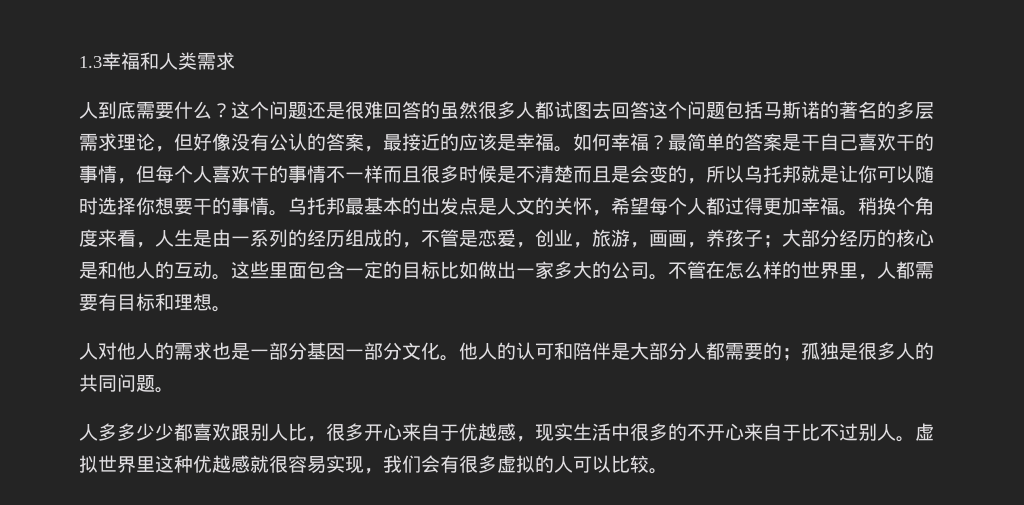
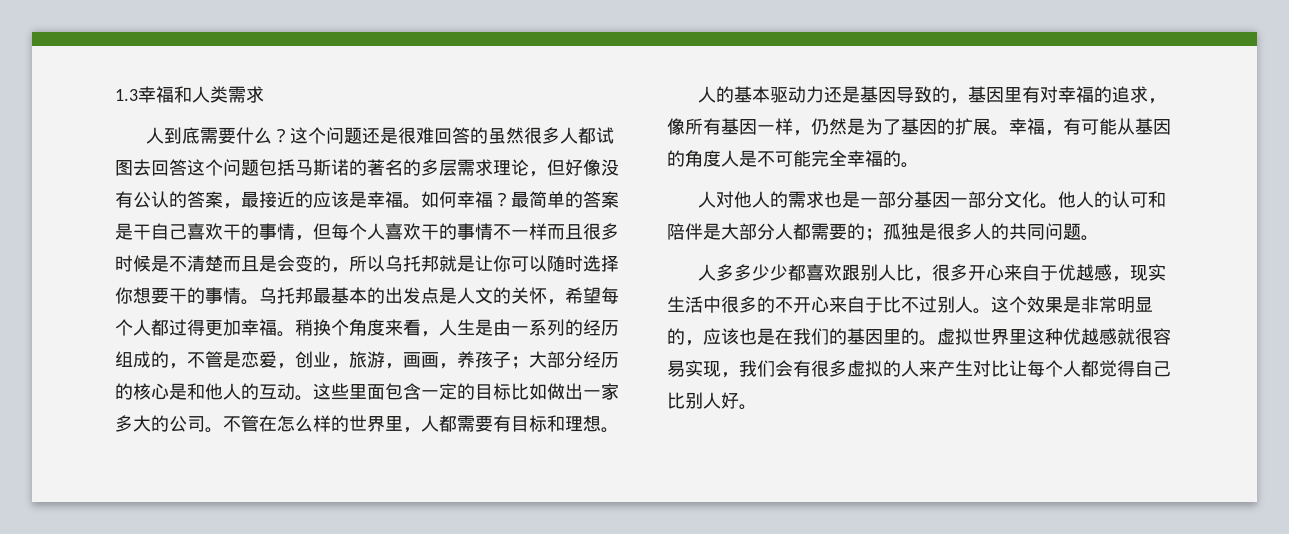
+ 人的基本驱动力还是基因导致的，基因里有对幸福的追求，像所有基因一样，仍然是为了基因的扩展。幸福，有可能从基因的角度人是不可能完全幸福的。
+ 这个效果是非常明显的，应该也是在我们的基因里的。
- 虚拟世界里这种优越感就很容易实现，我们会有很多虚拟的人可以比较。
+ 虚拟世界里这种优越感就很容易实现，我们会有很多虚拟的人来产生对比让每个人都觉得自己比别人好。

